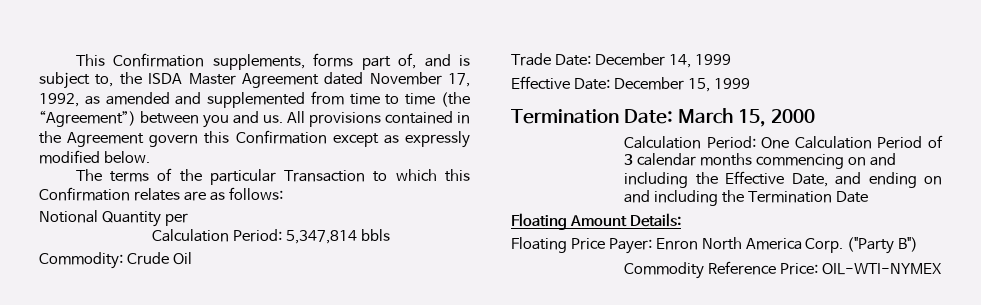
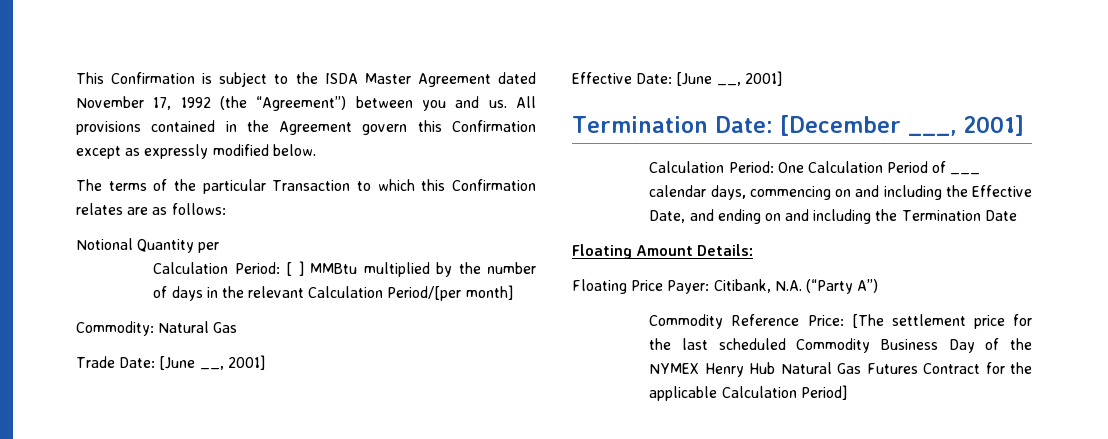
- This Confirmation supplements, forms part of, and is subject to, the ISDA Master Agreement dated November 17, 1992, as amended and supplemented from time to time (the “Agreement”) between you and us.
+ This Confirmation is subject to the ISDA Master Agreement dated November 17, 1992 (the “Agreement”) between you and us.
- Calculation Period: 5,347,814 bbls
+ Calculation Period: [ ] MMBtu multiplied by the number of days in the relevant Calculation Period/[per month]
- Commodity: Crude Oil
+ Commodity: Natural Gas
- Trade Date: December 14, 1999
+ Trade Date: [June __, 2001]
- Effective Date: December 15, 1999
+ Effective Date: [June __, 2001]
- Termination Date: March 15, 2000
+ Termination Date: [December ___, 2001]
- Calculation Period: One Calculation Period of 3 calendar months commencing on and including the Effective Date, and ending on and including the Termination Date
+ Calculation Period: One Calculation Period of ___ calendar days, commencing on and including the Effective Date, and ending on and including the Termination Date
- Floating Price Payer: Enron North America Corp. ("Party B")
- Commodity Reference Price: OIL-WTI-NYMEX
+ Floating Price Payer: Citibank, N.A. (“Party A”)
+ Commodity Reference Price: [The settlement price for the last scheduled Commodity Business Day of the NYMEX Henry Hub Natural Gas Futures Contract for the applicable Calculation Period]

